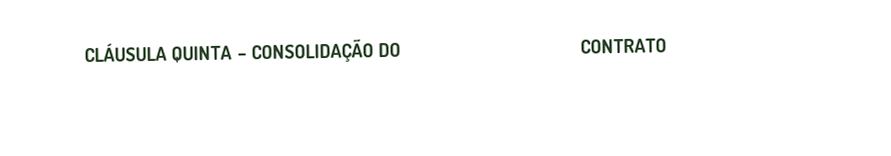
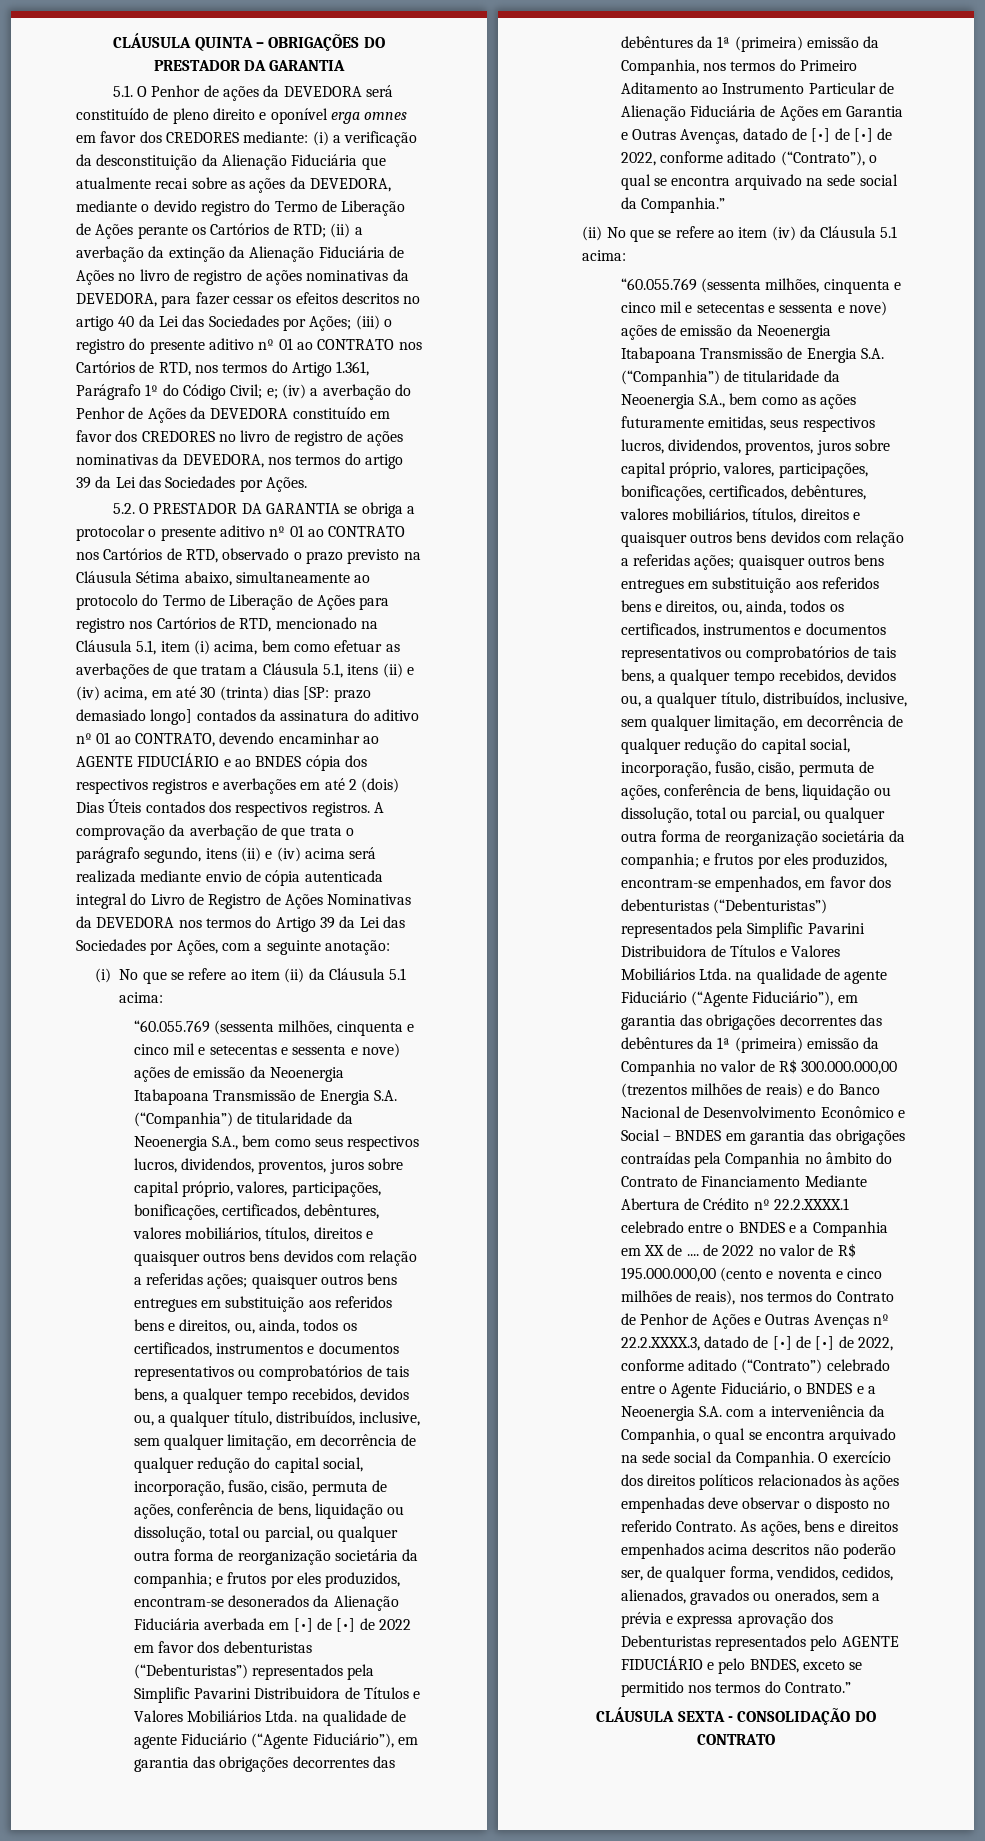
- CLÁUSULA QUINTA – CONSOLIDAÇÃO DO CONTRATO
+ CLÁUSULA QUINTA – OBRIGAÇÕES DO PRESTADOR DA GARANTIA
+ 5.1. O Penhor de ações da DEVEDORA será constituído de pleno direito e oponível erga omnes em favor dos CREDORES mediante: (i) a verificação da desconstituição da Alienação Fiduciária que atualmente recai sobre as ações da DEVEDORA, mediante o devido registro do Termo de Liberação de Ações perante os Cartórios de RTD; (ii) a averbação da extinção da Alienação Fiduciária de Ações no livro de registro de ações nominativas da DEVEDORA, para fazer cessar os efeitos descritos no artigo 40 da Lei das Sociedades por Ações; (iii) o registro do presente aditivo nº 01 ao CONTRATO nos Cartórios de RTD, nos termos do Artigo 1.361, Parágrafo 1º do Código Civil; e; (iv) a averbação do Penhor de Ações da DEVEDORA constituído em favor dos CREDORES no livro de registro de ações nominativas da DEVEDORA, nos termos do artigo 39 da Lei das Sociedades por Ações.
+ 5.2. O PRESTADOR DA GARANTIA se obriga a protocolar o presente aditivo nº 01 ao CONTRATO nos Cartórios de RTD, observado o prazo previsto na Cláusula Sétima abaixo, simultaneamente ao protocolo do Termo de Liberação de Ações para registro nos Cartórios de RTD, mencionado na Cláusula 5.1, item (i) acima, bem como efetuar as averbações de que tratam a Cláusula 5.1, itens (ii) e (iv) acima, em até 30 (trinta) dias [SP: prazo demasiado longo] contados da assinatura do aditivo nº 01 ao CONTRATO, devendo encaminhar ao AGENTE FIDUCIÁRIO e ao BNDES cópia dos respectivos registros e averbações em até 2 (dois) Dias Úteis contados dos respectivos registros. A comprovação da averbação de que trata o parágrafo segundo, itens (ii) e (iv) acima será realizada mediante envio de cópia autenticada integral do Livro de Registro de Ações Nominativas da DEVEDORA nos termos do Artigo 39 da Lei das Sociedades por Ações, com a seguinte anotação:
+ (i) No que se refere ao item (ii) da Cláusula 5.1 acima:
+ “60.055.769 (sessenta milhões, cinquenta e cinco mil e setecentas e sessenta e nove) ações de emissão da Neoenergia Itabapoana Transmissão de Energia S.A. (“Companhia”) de titularidade da Neoenergia S.A., bem como seus respectivos lucros, dividendos, proventos, juros sobre capital próprio, valores, participações, bonificações, certificados, debêntures, valores mobiliários, títulos, direitos e quaisquer outros bens devidos com relação a referidas ações; quaisquer outros bens entregues em substituição aos referidos bens e direitos, ou, ainda, todos os certificados, instrumentos e documentos representativos ou comprobatórios de tais bens, a qualquer tempo recebidos, devidos ou, a qualquer título, distribuídos, inclusive, sem qualquer limitação, em decorrência de qualquer redução do capital social, incorporação, fusão, cisão, permuta de ações, conferência de bens, liquidação ou dissolução, total ou parcial, ou qualquer outra forma de reorganização societária da companhia; e frutos por eles produzidos, encontram-se desonerados da Alienação Fiduciária averbada em [•] de [•] de 2022 em favor dos debenturistas (“Debenturistas”) representados pela Simplific Pavarini Distribuidora de Títulos e Valores Mobiliários Ltda. na qualidade de agente Fiduciário (“Agente Fiduciário”), em garantia das obrigações decorrentes das debêntures da 1ª (primeira) emissão da Companhia, nos termos do Primeiro Aditamento ao Instrumento Particular de Alienação Fiduciária de Ações em Garantia e Outras Avenças, datado de [•] de [•] de 2022, conforme aditado (“Contrato”), o qual se encontra arquivado na sede social da Companhia.”
+ (ii) No que se refere ao item (iv) da Cláusula 5.1 acima:
+ “60.055.769 (sessenta milhões, cinquenta e cinco mil e setecentas e sessenta e nove) ações de emissão da Neoenergia Itabapoana Transmissão de Energia S.A. (“Companhia”) de titularidade da Neoenergia S.A., bem como as ações futuramente emitidas, seus respectivos lucros, dividendos, proventos, juros sobre capital próprio, valores, participações, bonificações, certificados, debêntures, valores mobiliários, títulos, direitos e quaisquer outros bens devidos com relação a referidas ações; quaisquer outros bens entregues em substituição aos referidos bens e direitos, ou, ainda, todos os certificados, instrumentos e documentos representativos ou comprobatórios de tais bens, a qualquer tempo recebidos, devidos ou, a qualquer título, distribuídos, inclusive, sem qualquer limitação, em decorrência de qualquer redução do capital social, incorporação, fusão, cisão, permuta de ações, conferência de bens, liquidação ou dissolução, total ou parcial, ou qualquer outra forma de reorganização societária da companhia; e frutos por eles produzidos, encontram-se empenhados, em favor dos debenturistas (“Debenturistas”) representados pela Simplific Pavarini Distribuidora de Títulos e Valores Mobiliários Ltda. na qualidade de agente Fiduciário (“Agente Fiduciário”), em garantia das obrigações decorrentes das debêntures da 1ª (primeira) emissão da Companhia no valor de R$ 300.000.000,00 (trezentos milhões de reais) e do Banco Nacional de Desenvolvimento Econômico e Social – BNDES em garantia das obrigações contraídas pela Companhia no âmbito do Contrato de Financiamento Mediante Abertura de Crédito nº 22.2.XXXX.1 celebrado entre o BNDES e a Companhia em XX de .... de 2022 no valor de R$ 195.000.000,00 (cento e noventa e cinco milhões de reais), nos termos do Contrato de Penhor de Ações e Outras Avenças nº 22.2.XXXX.3, datado de [•] de [•] de 2022, conforme aditado (“Contrato”) celebrado entre o Agente Fiduciário, o BNDES e a Neoenergia S.A. com a interveniência da Companhia, o qual se encontra arquivado na sede social da Companhia. O exercício dos direitos políticos relacionados às ações empenhadas deve observar o disposto no referido Contrato. As ações, bens e direitos empenhados acima descritos não poderão ser, de qualquer forma, vendidos, cedidos, alienados, gravados ou onerados, sem a prévia e expressa aprovação dos Debenturistas representados pelo AGENTE FIDUCIÁRIO e pelo BNDES, exceto se permitido nos termos do Contrato.”
+ CLÁUSULA SEXTA - CONSOLIDAÇÃO DO CONTRATO

